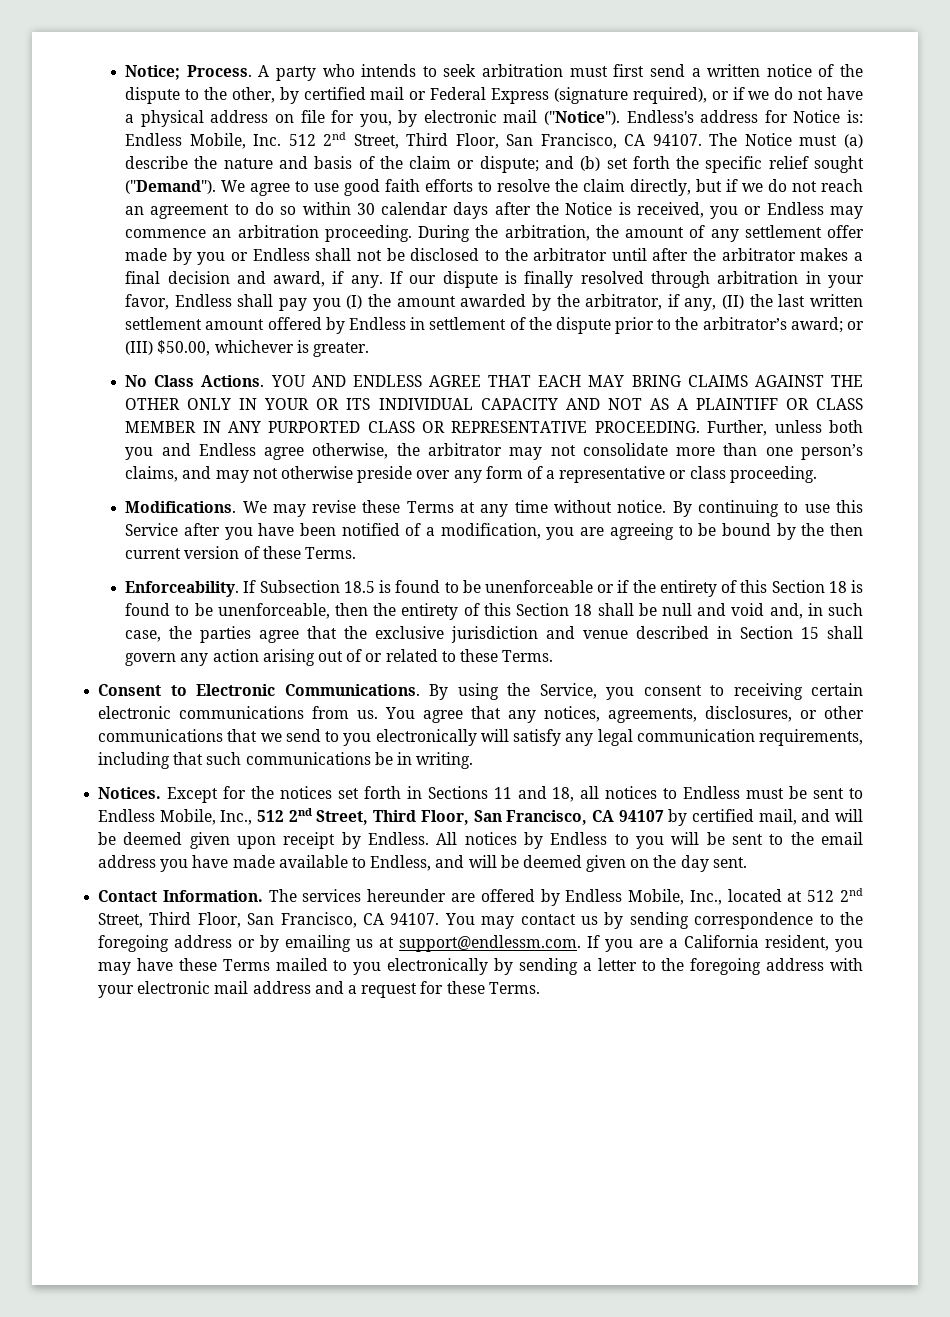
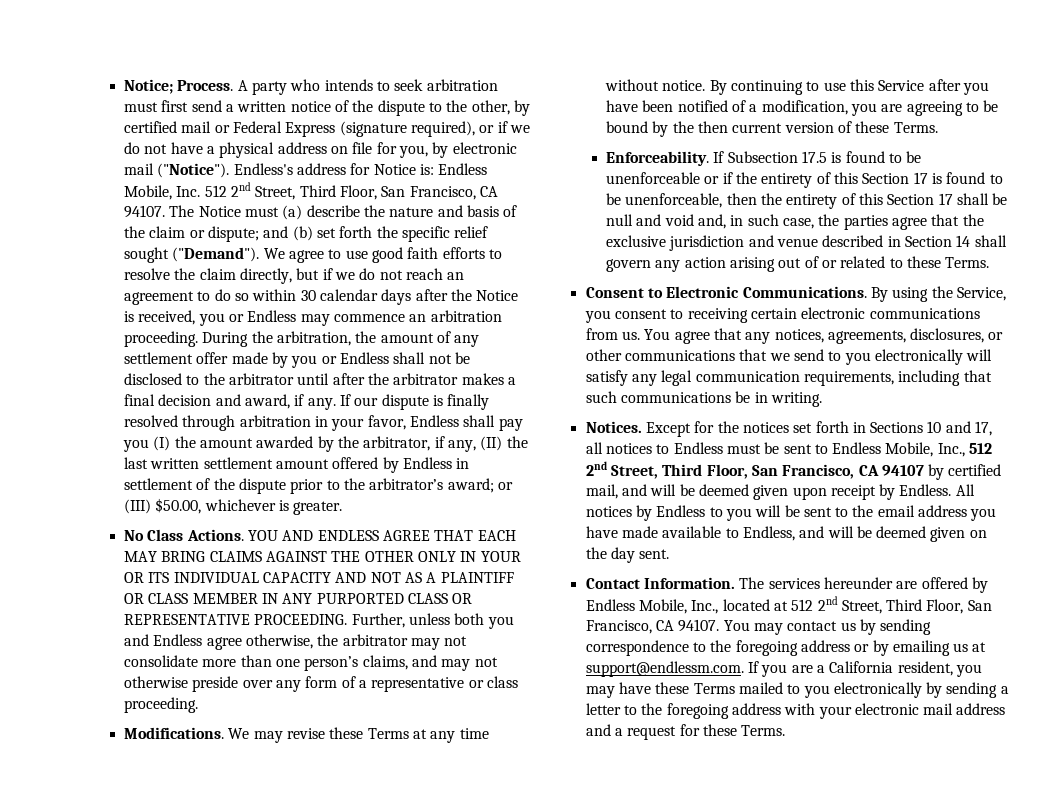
- If Subsection 18.5 is found to be unenforceable or if the entirety of this Section 18 is found to be unenforceable, then the entirety of this Section 18 shall be null and void and, in such case, the parties agree that the exclusive jurisdiction and venue described in Section 15 shall govern any action arising out of or related to these Terms.
+ If Subsection 17.5 is found to be unenforceable or if the entirety of this Section 17 is found to be unenforceable, then the entirety of this Section 17 shall be null and void and, in such case, the parties agree that the exclusive jurisdiction and venue described in Section 14 shall govern any action arising out of or related to these Terms.
- Except for the notices set forth in Sections 11 and 18, all notices to Endless must be sent to Endless Mobile, Inc., 512 2nd Street, Third Floor, San Francisco, CA 94107 by certified mail, and will be deemed given upon receipt by Endless.
+ Except for the notices set forth in Sections 10 and 17, all notices to Endless must be sent to Endless Mobile, Inc., 512 2nd Street, Third Floor, San Francisco, CA 94107 by certified mail, and will be deemed given upon receipt by Endless.

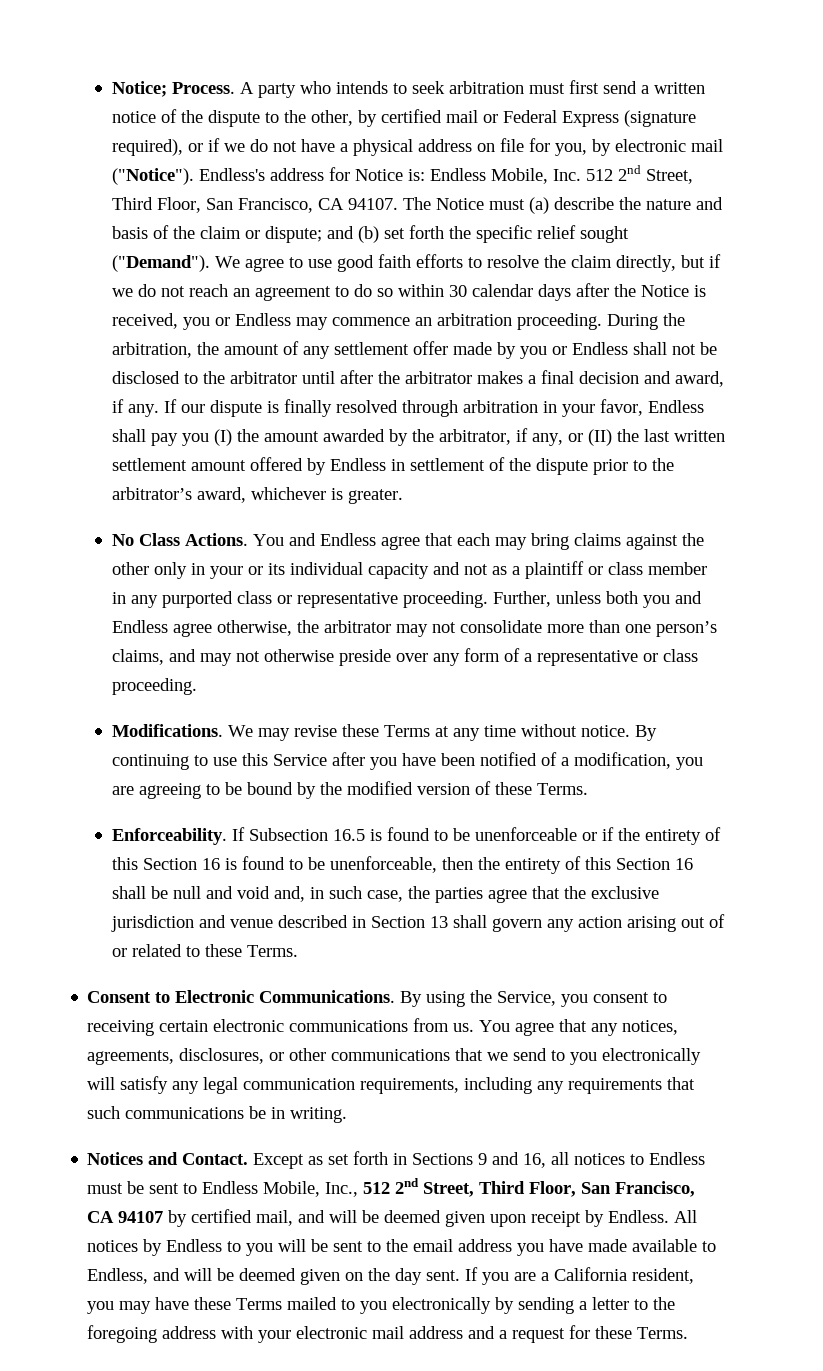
- If our dispute is finally resolved through arbitration in your favor, Endless shall pay you (I) the amount awarded by the arbitrator, if any, (II) the last written settlement amount offered by Endless in settlement of the dispute prior to the arbitrator’s award; or (III) $50.00, whichever is greater.
+ If our dispute is finally resolved through arbitration in your favor, Endless shall pay you (I) the amount awarded by the arbitrator, if any, or (II) the last written settlement amount offered by Endless in settlement of the dispute prior to the arbitrator’s award, whichever is greater.
- YOU AND ENDLESS AGREE THAT EACH MAY BRING CLAIMS AGAINST THE OTHER ONLY IN YOUR OR ITS INDIVIDUAL CAPACITY AND NOT AS A PLAINTIFF OR CLASS MEMBER IN ANY PURPORTED CLASS OR REPRESENTATIVE PROCEEDING.
+ You and Endless agree that each may bring claims against the other only in your or its individual capacity and not as a plaintiff or class member in any purported class or representative proceeding.
- By continuing to use this Service after you have been notified of a modification, you are agreeing to be bound by the then current version of these Terms.
+ By continuing to use this Service after you have been notified of a modification, you are agreeing to be bound by the modified version of these Terms.
- If Subsection 17.5 is found to be unenforceable or if the entirety of this Section 17 is found to be unenforceable, then the entirety of this Section 17 shall be null and void and, in such case, the parties agree that the exclusive jurisdiction and venue described in Section 14 shall govern any action arising out of or related to these Terms.
+ If Subsection 16.5 is found to be unenforceable or if the entirety of this Section 16 is found to be unenforceable, then the entirety of this Section 16 shall be null and void and, in such case, the parties agree that the exclusive jurisdiction and venue described in Section 13 shall govern any action arising out of or related to these Terms.
- You agree that any notices, agreements, disclosures, or other communications that we send to you electronically will satisfy any legal communication requirements, including that such communications be in writing.
+ You agree that any notices, agreements, disclosures, or other communications that we send to you electronically will satisfy any legal communication requirements, including any requirements that such communications be in writing.
- Notices. Except for the notices set forth in Sections 10 and 17, all notices to Endless must be sent to Endless Mobile, Inc., 512 2nd Street, Third Floor, San Francisco, CA 94107 by certified mail, and will be deemed given upon receipt by Endless.
+ Notices and Contact. Except as set forth in Sections 9 and 16, all notices to Endless must be sent to Endless Mobile, Inc., 512 2nd Street, Third Floor, San Francisco, CA 94107 by certified mail, and will be deemed given upon receipt by Endless.
- All notices by Endless to you will be sent to the email address you have made available to Endless, and will be deemed given on the day sent.
- Contact Information. The services hereunder are offered by Endless Mobile, Inc., located at 512 2nd Street, Third Floor, San Francisco, CA 94107. You may contact us by sending correspondence to the foregoing address or by emailing us at support@endlessm.com. If you are a California resident, you may have these Terms mailed to you electronically by sending a letter to the foregoing address with your electronic mail address and a request for these Terms.
+ All notices by Endless to you will be sent to the email address you have made available to Endless, and will be deemed given on the day sent. If you are a California resident, you may have these Terms mailed to you electronically by sending a letter to the foregoing address with your electronic mail address and a request for these Terms.

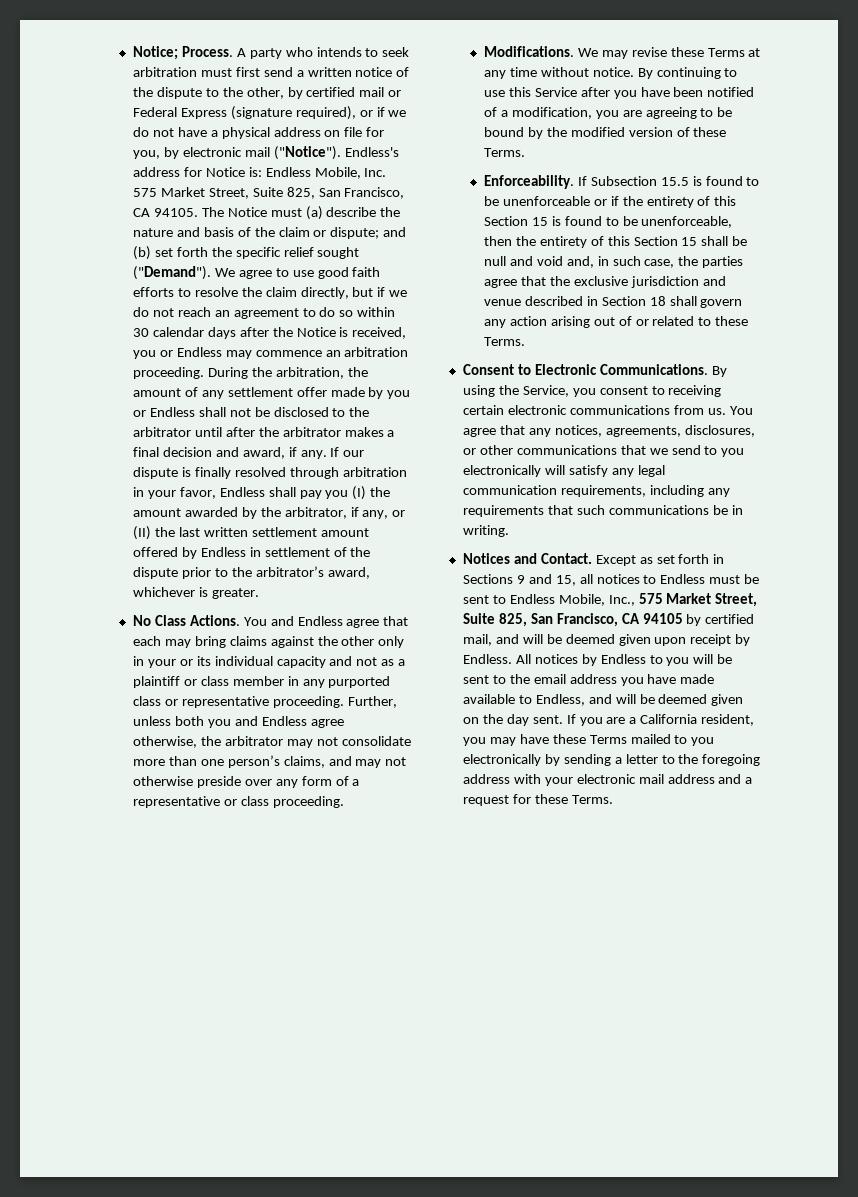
- Endless's address for Notice is: Endless Mobile, Inc. 512 2nd Street, Third Floor, San Francisco, CA 94107.
+ Endless's address for Notice is: Endless Mobile, Inc. 575 Market Street, Suite 825, San Francisco, CA 94105.
- If Subsection 16.5 is found to be unenforceable or if the entirety of this Section 16 is found to be unenforceable, then the entirety of this Section 16 shall be null and void and, in such case, the parties agree that the exclusive jurisdiction and venue described in Section 13 shall govern any action arising out of or related to these Terms.
+ If Subsection 15.5 is found to be unenforceable or if the entirety of this Section 15 is found to be unenforceable, then the entirety of this Section 15 shall be null and void and, in such case, the parties agree that the exclusive jurisdiction and venue described in Section 18 shall govern any action arising out of or related to these Terms.
- Except as set forth in Sections 9 and 16, all notices to Endless must be sent to Endless Mobile, Inc., 512 2nd Street, Third Floor, San Francisco, CA 94107 by certified mail, and will be deemed given upon receipt by Endless.
+ Except as set forth in Sections 9 and 15, all notices to Endless must be sent to Endless Mobile, Inc., 575 Market Street, Suite 825, San Francisco, CA 94105 by certified mail, and will be deemed given upon receipt by Endless.

